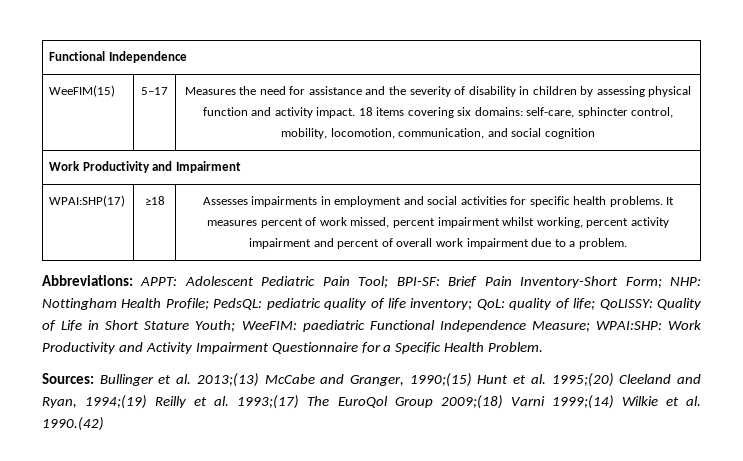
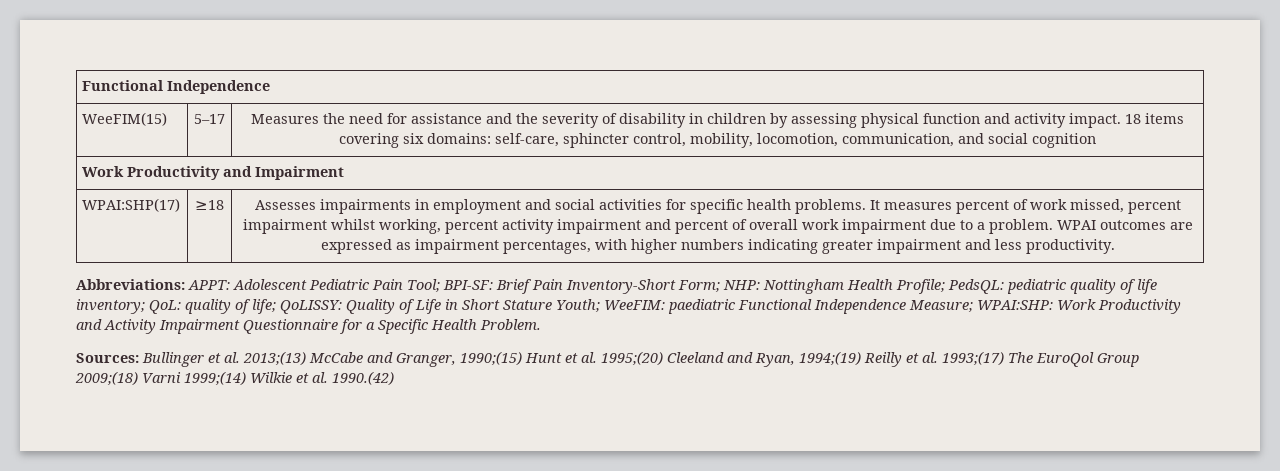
+ WPAI outcomes are expressed as impairment percentages, with higher numbers indicating greater impairment and less productivity.

